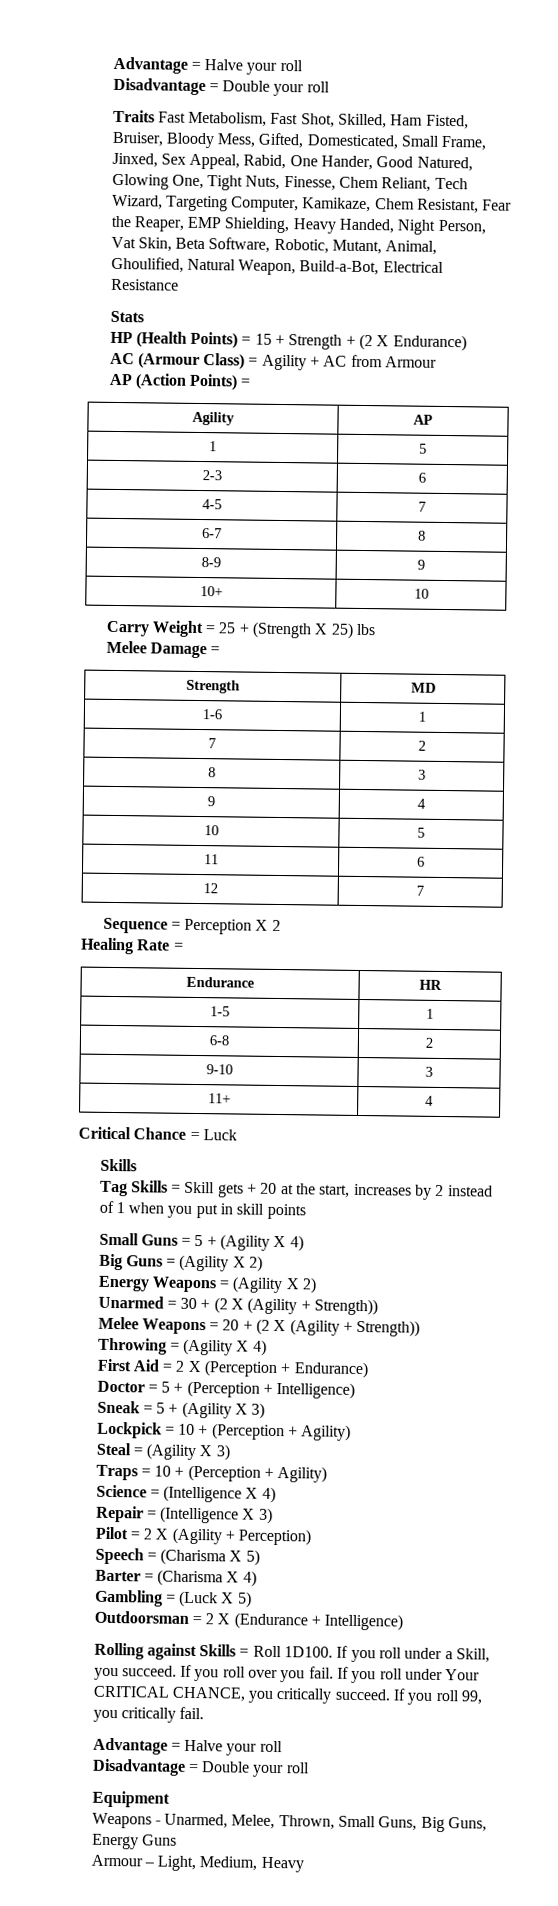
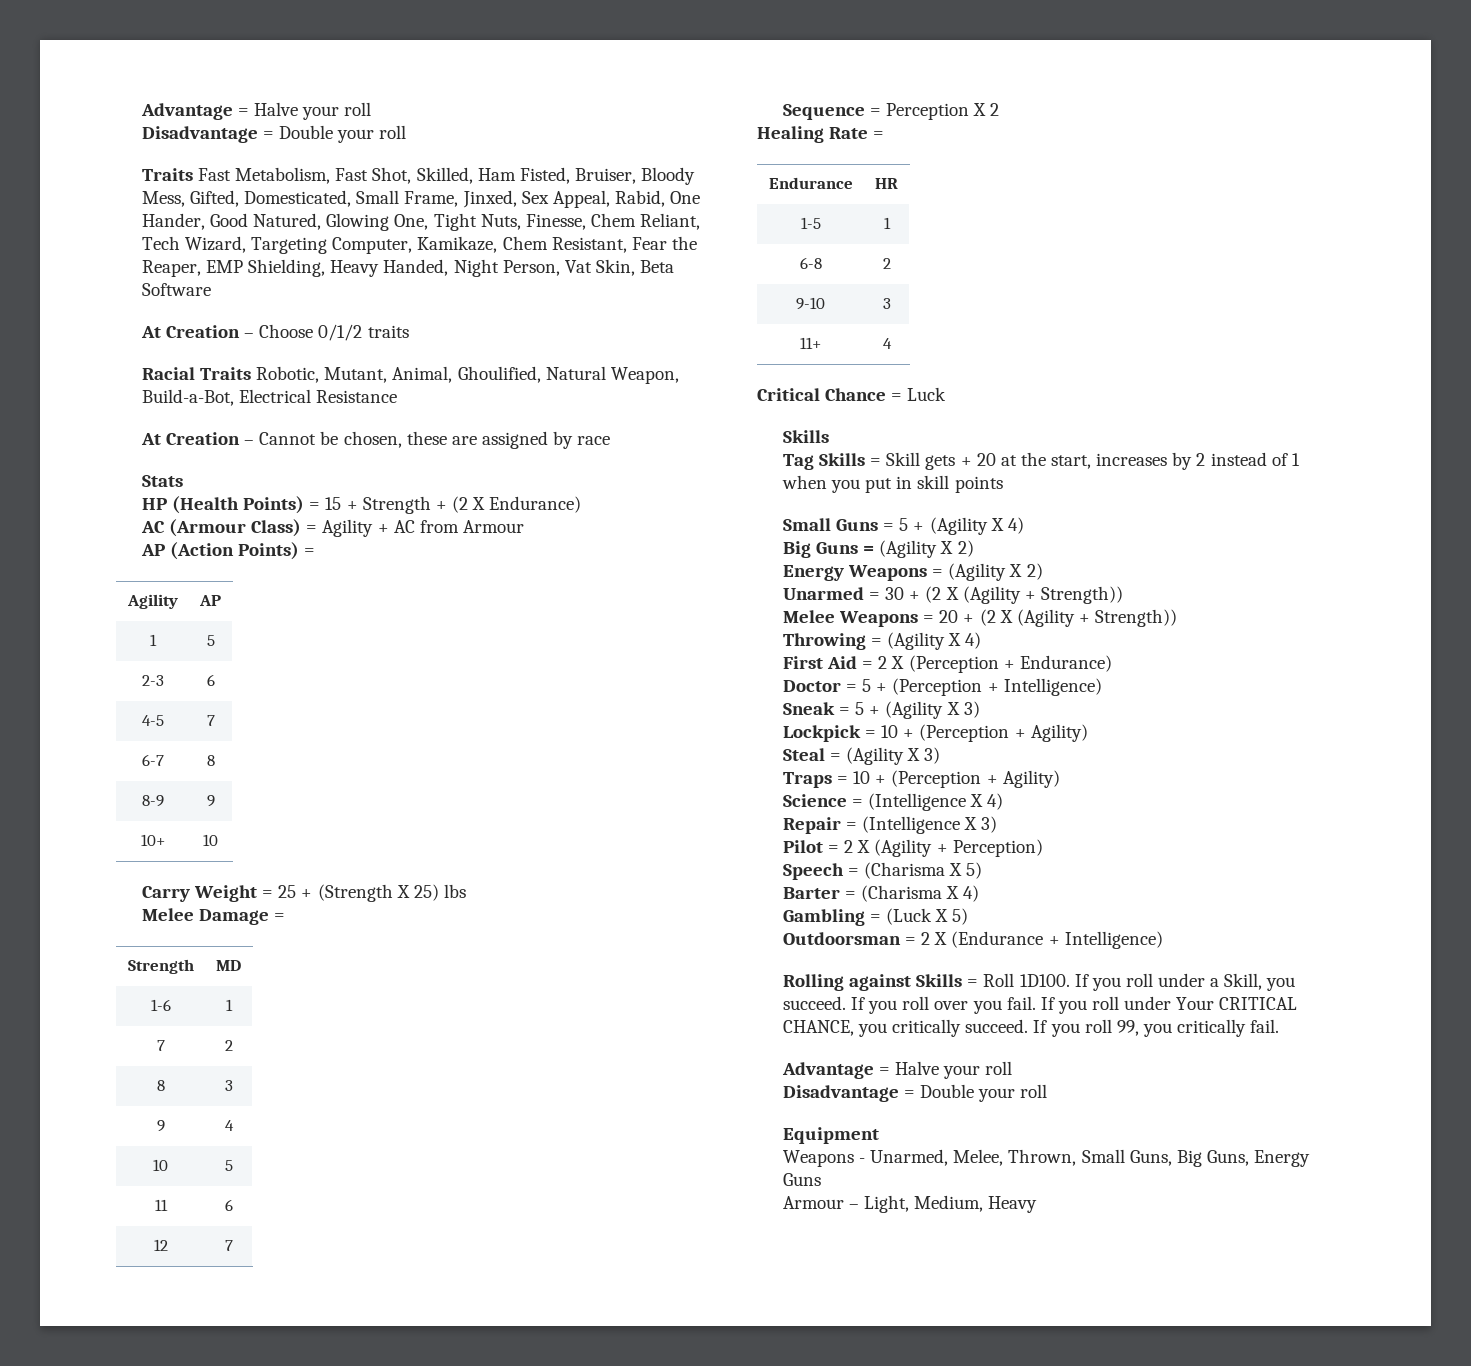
- Traits Fast Metabolism, Fast Shot, Skilled, Ham Fisted, Bruiser, Bloody Mess, Gifted, Domesticated, Small Frame, Jinxed, Sex Appeal, Rabid, One Hander, Good Natured, Glowing One, Tight Nuts, Finesse, Chem Reliant, Tech Wizard, Targeting Computer, Kamikaze, Chem Resistant, Fear the Reaper, EMP Shielding, Heavy Handed, Night Person, Vat Skin, Beta Software, Robotic, Mutant, Animal, Ghoulified, Natural Weapon, Build-a-Bot, Electrical Resistance
+ Traits Fast Metabolism, Fast Shot, Skilled, Ham Fisted, Bruiser, Bloody Mess, Gifted, Domesticated, Small Frame, Jinxed, Sex Appeal, Rabid, One Hander, Good Natured, Glowing One, Tight Nuts, Finesse, Chem Reliant, Tech Wizard, Targeting Computer, Kamikaze, Chem Resistant, Fear the Reaper, EMP Shielding, Heavy Handed, Night Person, Vat Skin, Beta Software
+ At Creation – Choose 0/1/2 traits
+ Racial Traits Robotic, Mutant, Animal, Ghoulified, Natural Weapon, Build-a-Bot, Electrical Resistance
+ At Creation – Cannot be chosen, these are assigned by race

